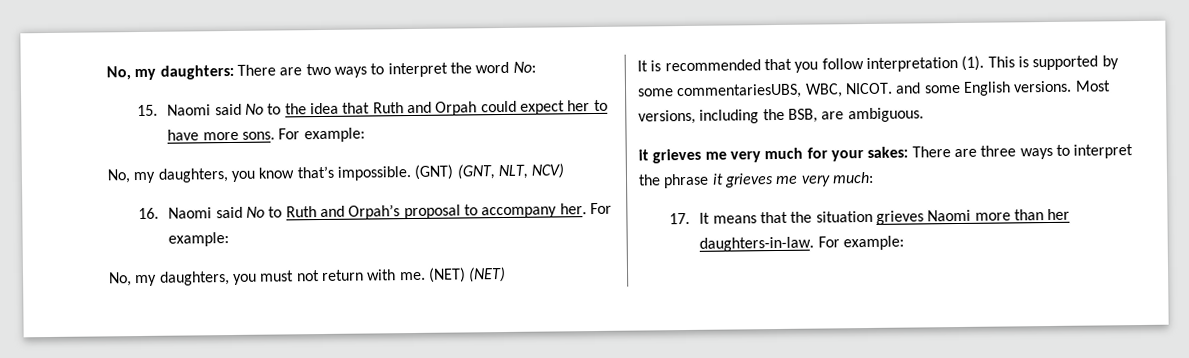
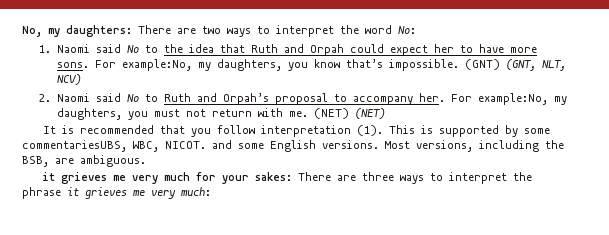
- 15. Naomi said No to the idea that Ruth and Orpah could expect her to have more sons. For example:
- No, my daughters, you know that’s impossible.
+ 1. Naomi said No to the idea that Ruth and Orpah could expect her to have more sons. For example:No, my daughters, you know that’s impossible.
- 16. Naomi said No to Ruth and Orpah’s proposal to accompany her. For example:
- No, my daughters, you must not return with me.
+ 2. Naomi said No to Ruth and Orpah’s proposal to accompany her. For example:No, my daughters, you must not return with me.
- 17. It means that the situation grieves Naomi more than her daughters-in-law. For example:

